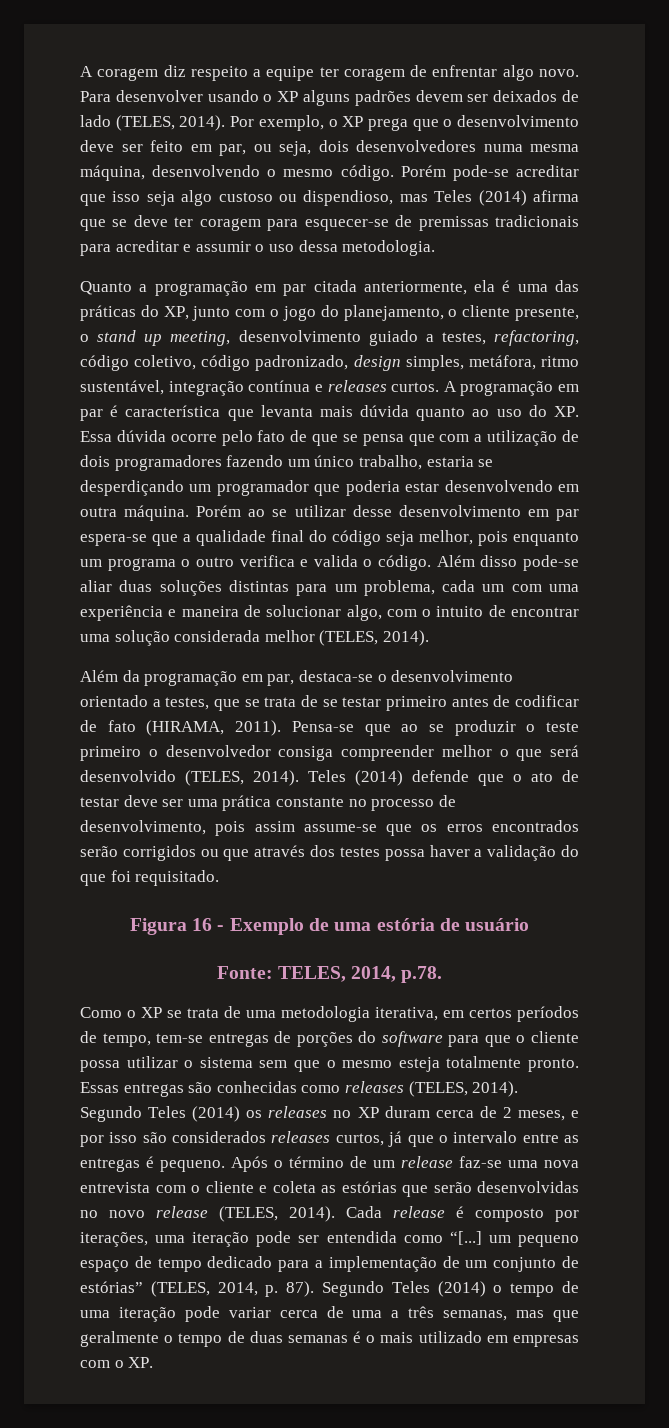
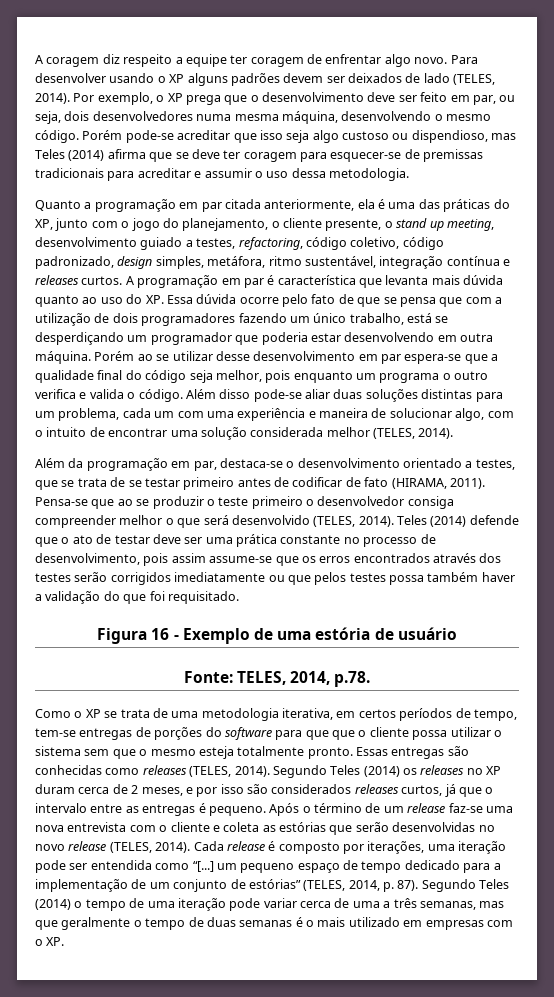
- A programação em par é característica que levanta mais dúvida quanto ao uso do XP. Essa dúvida ocorre pelo fato de que se pensa que com a utilização de dois programadores fazendo um único trabalho, estaria se desperdiçando um programador que poderia estar desenvolvendo em outra máquina.
+ A programação em par é característica que levanta mais dúvida quanto ao uso do XP. Essa dúvida ocorre pelo fato de que se pensa que com a utilização de dois programadores fazendo um único trabalho, está se desperdiçando um programador que poderia estar desenvolvendo em outra máquina.
- Teles (2014) defende que o ato de testar deve ser uma prática constante no processo de desenvolvimento, pois assim assume-se que os erros encontrados serão corrigidos ou que através dos testes possa haver a validação do que foi requisitado.
+ Teles (2014) defende que o ato de testar deve ser uma prática constante no processo de desenvolvimento, pois assim assume-se que os erros encontrados através dos testes serão corrigidos imediatamente ou que pelos testes possa também haver a validação do que foi requisitado.
- Como o XP se trata de uma metodologia iterativa, em certos períodos de tempo, tem-se entregas de porções do software para que o cliente possa utilizar o sistema sem que o mesmo esteja totalmente pronto.
+ Como o XP se trata de uma metodologia iterativa, em certos períodos de tempo, tem-se entregas de porções do software para que que o cliente possa utilizar o sistema sem que o mesmo esteja totalmente pronto.

